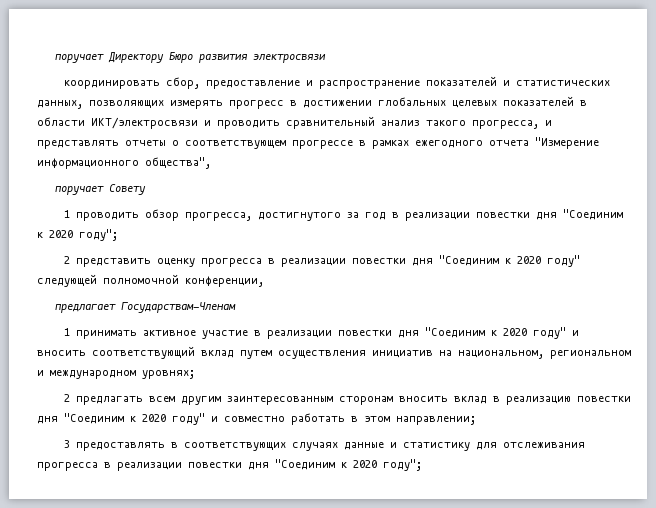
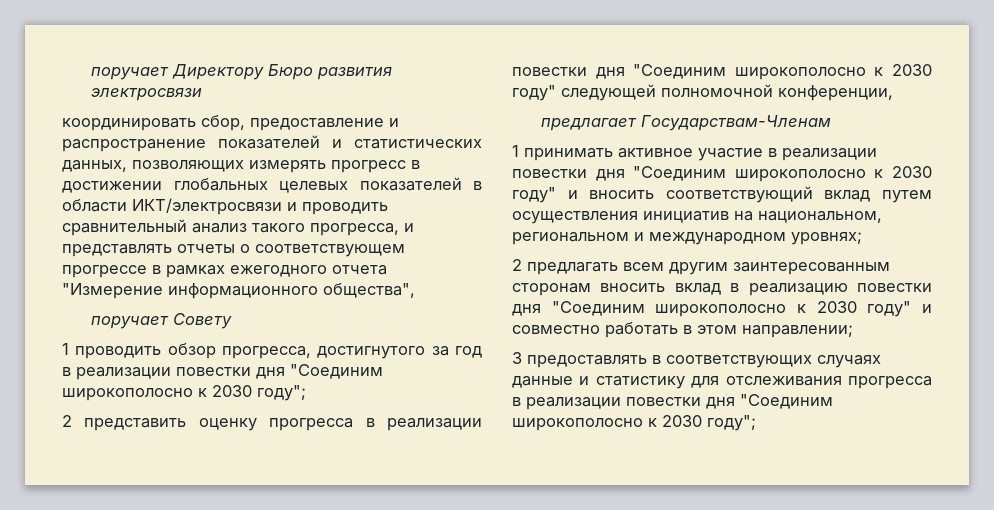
- 1 проводить обзор прогресса, достигнутого за год в реализации повестки дня "Соединим к 2020 году";
+ 1 проводить обзор прогресса, достигнутого за год в реализации повестки дня "Соединим широкополосно к 2030 году";
- 2 представить оценку прогресса в реализации повестки дня "Соединим к 2020 году" следующей полномочной конференции,
+ 2 представить оценку прогресса в реализации повестки дня "Соединим широкополосно к 2030 году" следующей полномочной конференции,
- 1 принимать активное участие в реализации повестки дня "Соединим к 2020 году" и вносить соответствующий вклад путем осуществления инициатив на национальном, региональном и международном уровнях;
+ 1 принимать активное участие в реализации повестки дня "Соединим широкополосно к 2030 году" и вносить соответствующий вклад путем осуществления инициатив на национальном, региональном и международном уровнях;
- 2 предлагать всем другим заинтересованным сторонам вносить вклад в реализацию повестки дня "Соединим к 2020 году" и совместно работать в этом направлении;
+ 2 предлагать всем другим заинтересованным сторонам вносить вклад в реализацию повестки дня "Соединим широкополосно к 2030 году" и совместно работать в этом направлении;
- 3 предоставлять в соответствующих случаях данные и статистику для отслеживания прогресса в реализации повестки дня "Соединим к 2020 году";
+ 3 предоставлять в соответствующих случаях данные и статистику для отслеживания прогресса в реализации повестки дня "Соединим широкополосно к 2030 году";

